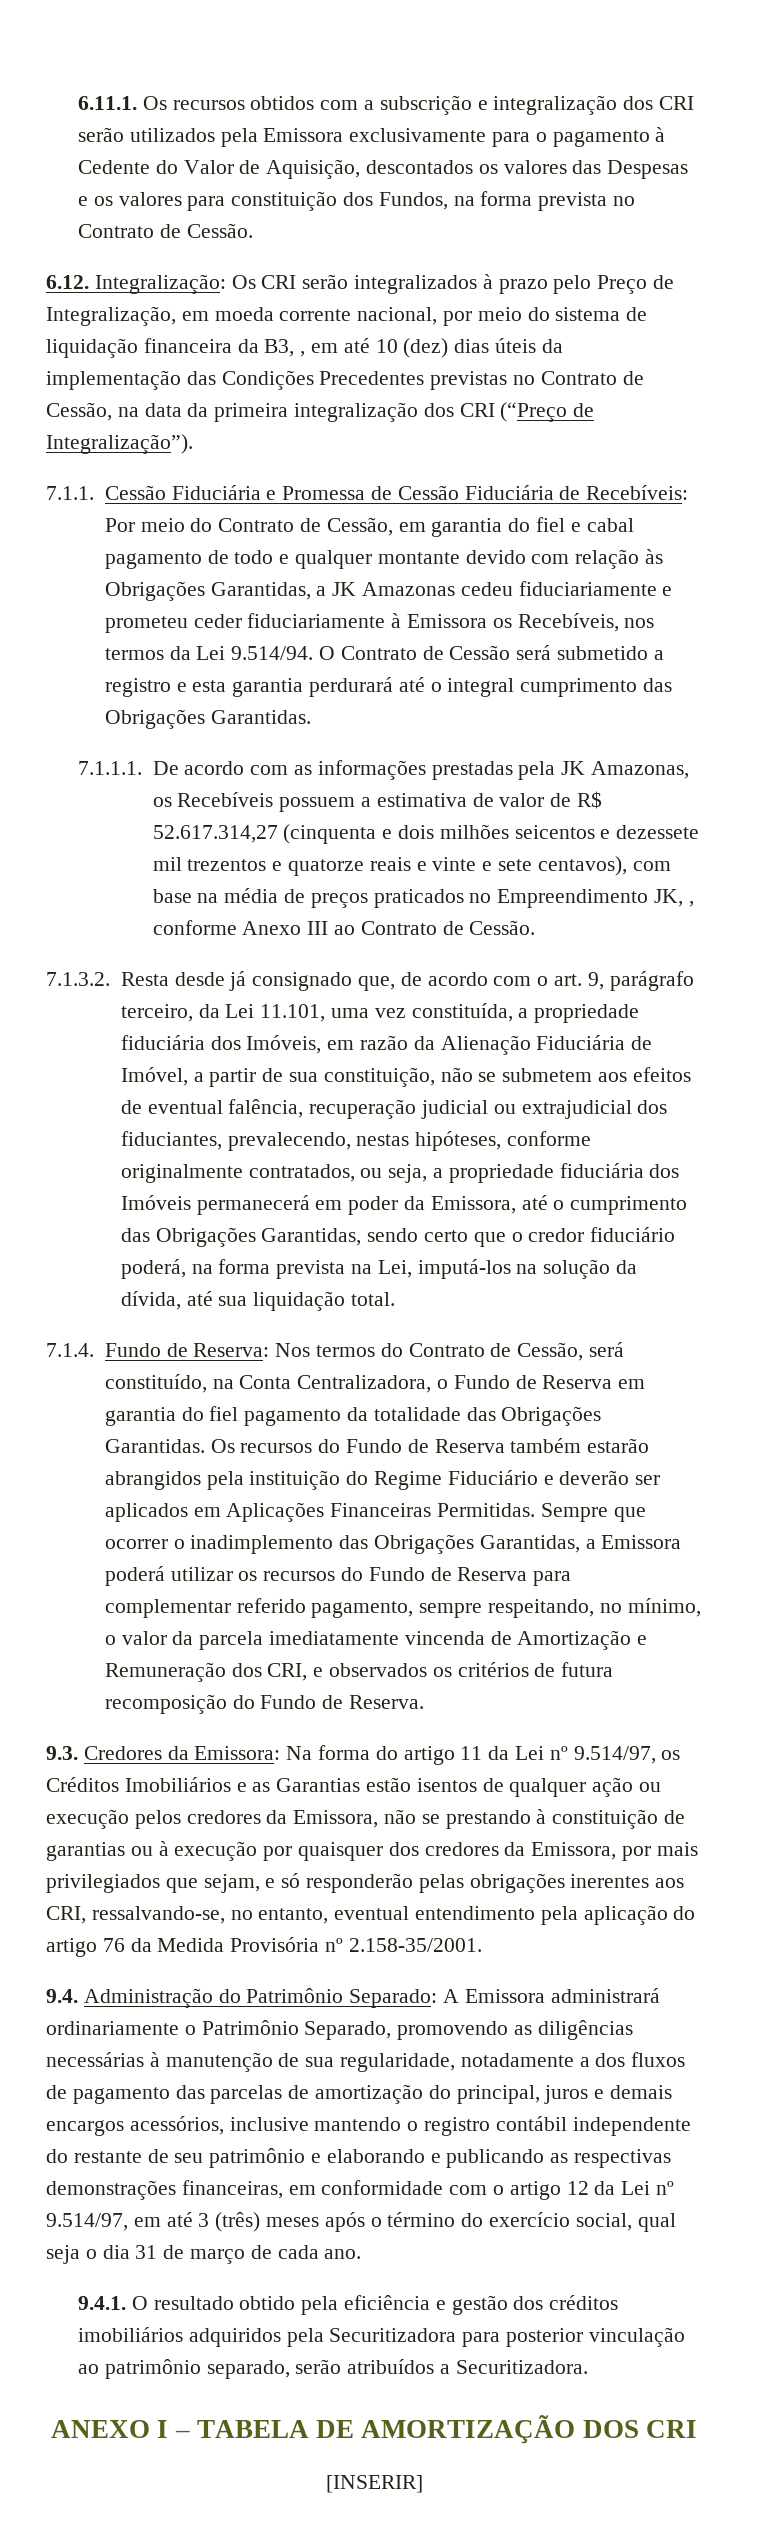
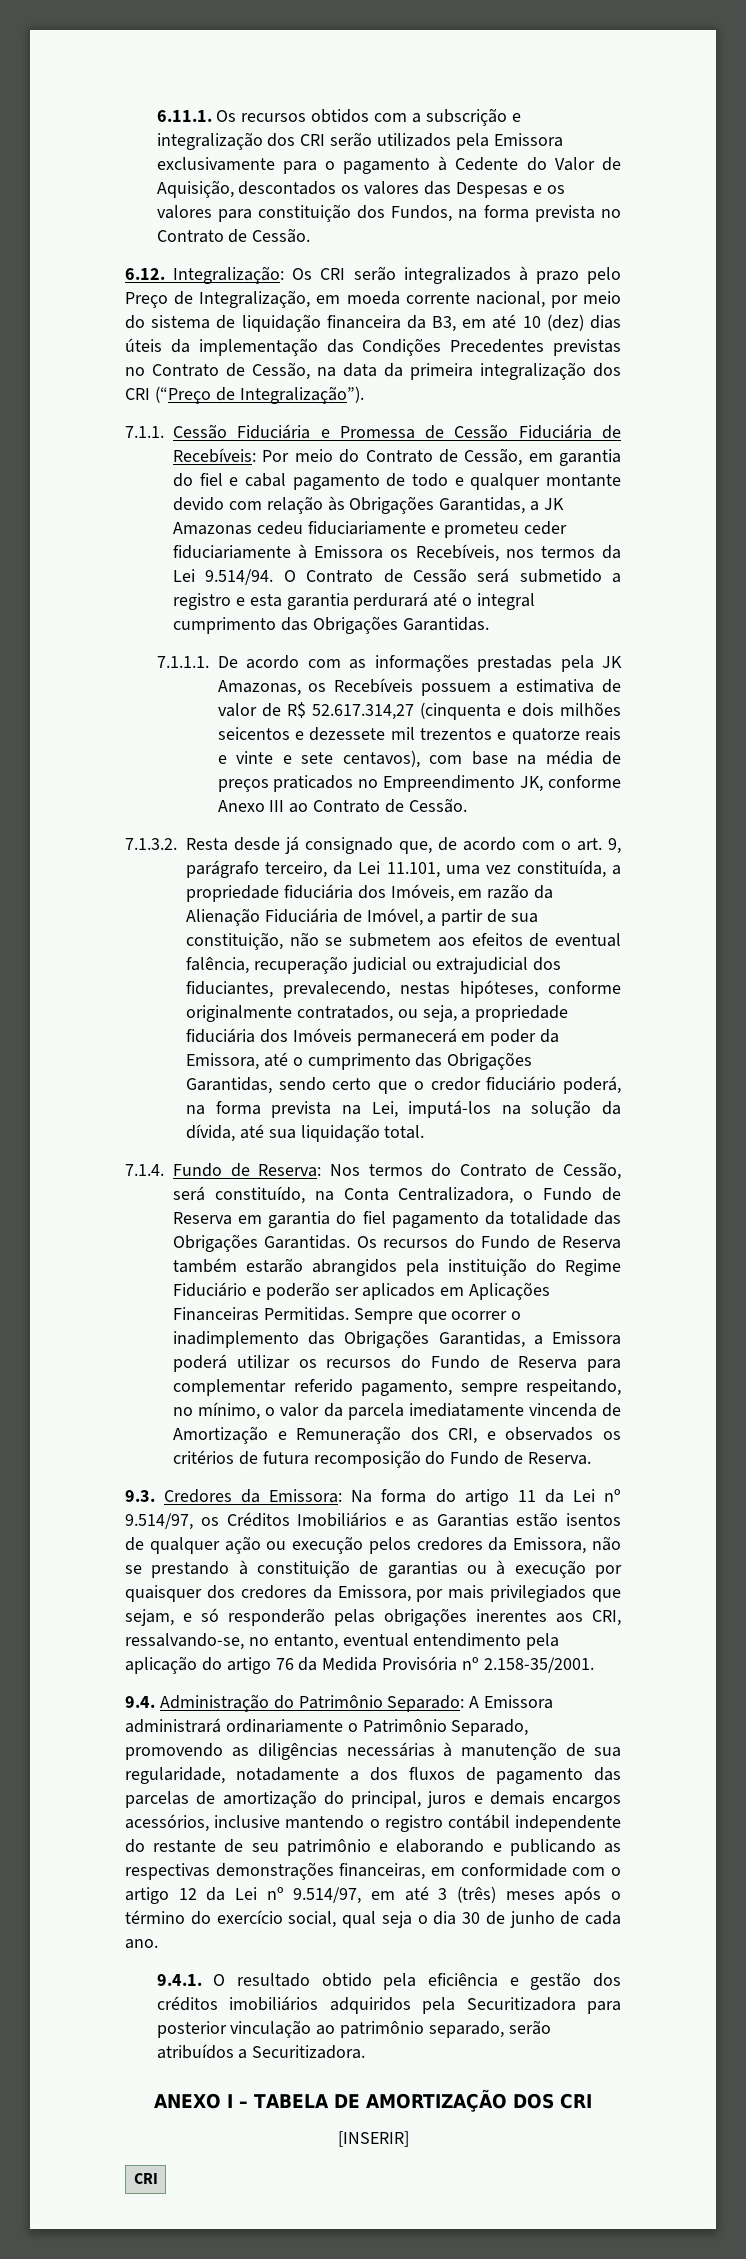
- 6.12. Integralização: Os CRI serão integralizados à prazo pelo Preço de Integralização, em moeda corrente nacional, por meio do sistema de liquidação financeira da B3, , em até 10 (dez) dias úteis da implementação das Condições Precedentes previstas no Contrato de Cessão, na data da primeira integralização dos CRI (“Preço de Integralização”).
+ 6.12. Integralização: Os CRI serão integralizados à prazo pelo Preço de Integralização, em moeda corrente nacional, por meio do sistema de liquidação financeira da B3, em até 10 (dez) dias úteis da implementação das Condições Precedentes previstas no Contrato de Cessão, na data da primeira integralização dos CRI (“Preço de Integralização”).
- 7.1.1.1. De acordo com as informações prestadas pela JK Amazonas, os Recebíveis possuem a estimativa de valor de R$ 52.617.314,27 (cinquenta e dois milhões seicentos e dezessete mil trezentos e quatorze reais e vinte e sete centavos), com base na média de preços praticados no Empreendimento JK, , conforme Anexo III ao Contrato de Cessão.
+ 7.1.1.1. De acordo com as informações prestadas pela JK Amazonas, os Recebíveis possuem a estimativa de valor de R$ 52.617.314,27 (cinquenta e dois milhões seicentos e dezessete mil trezentos e quatorze reais e vinte e sete centavos), com base na média de preços praticados no Empreendimento JK, conforme Anexo III ao Contrato de Cessão.
- Os recursos do Fundo de Reserva também estarão abrangidos pela instituição do Regime Fiduciário e deverão ser aplicados em Aplicações Financeiras Permitidas.
+ Os recursos do Fundo de Reserva também estarão abrangidos pela instituição do Regime Fiduciário e poderão ser aplicados em Aplicações Financeiras Permitidas.
- A Emissora administrará ordinariamente o Patrimônio Separado, promovendo as diligências necessárias à manutenção de sua regularidade, notadamente a dos fluxos de pagamento das parcelas de amortização do principal, juros e demais encargos acessórios, inclusive mantendo o registro contábil independente do restante de seu patrimônio e elaborando e publicando as respectivas demonstrações financeiras, em conformidade com o artigo 12 da Lei nº 9.514/97, em até 3 (três) meses após o término do exercício social, qual seja o dia 31 de março de cada ano.
+ A Emissora administrará ordinariamente o Patrimônio Separado, promovendo as diligências necessárias à manutenção de sua regularidade, notadamente a dos fluxos de pagamento das parcelas de amortização do principal, juros e demais encargos acessórios, inclusive mantendo o registro contábil independente do restante de seu patrimônio e elaborando e publicando as respectivas demonstrações financeiras, em conformidade com o artigo 12 da Lei nº 9.514/97, em até 3 (três) meses após o término do exercício social, qual seja o dia 30 de junho de cada ano.
  [INSERIR]
+ CRI

